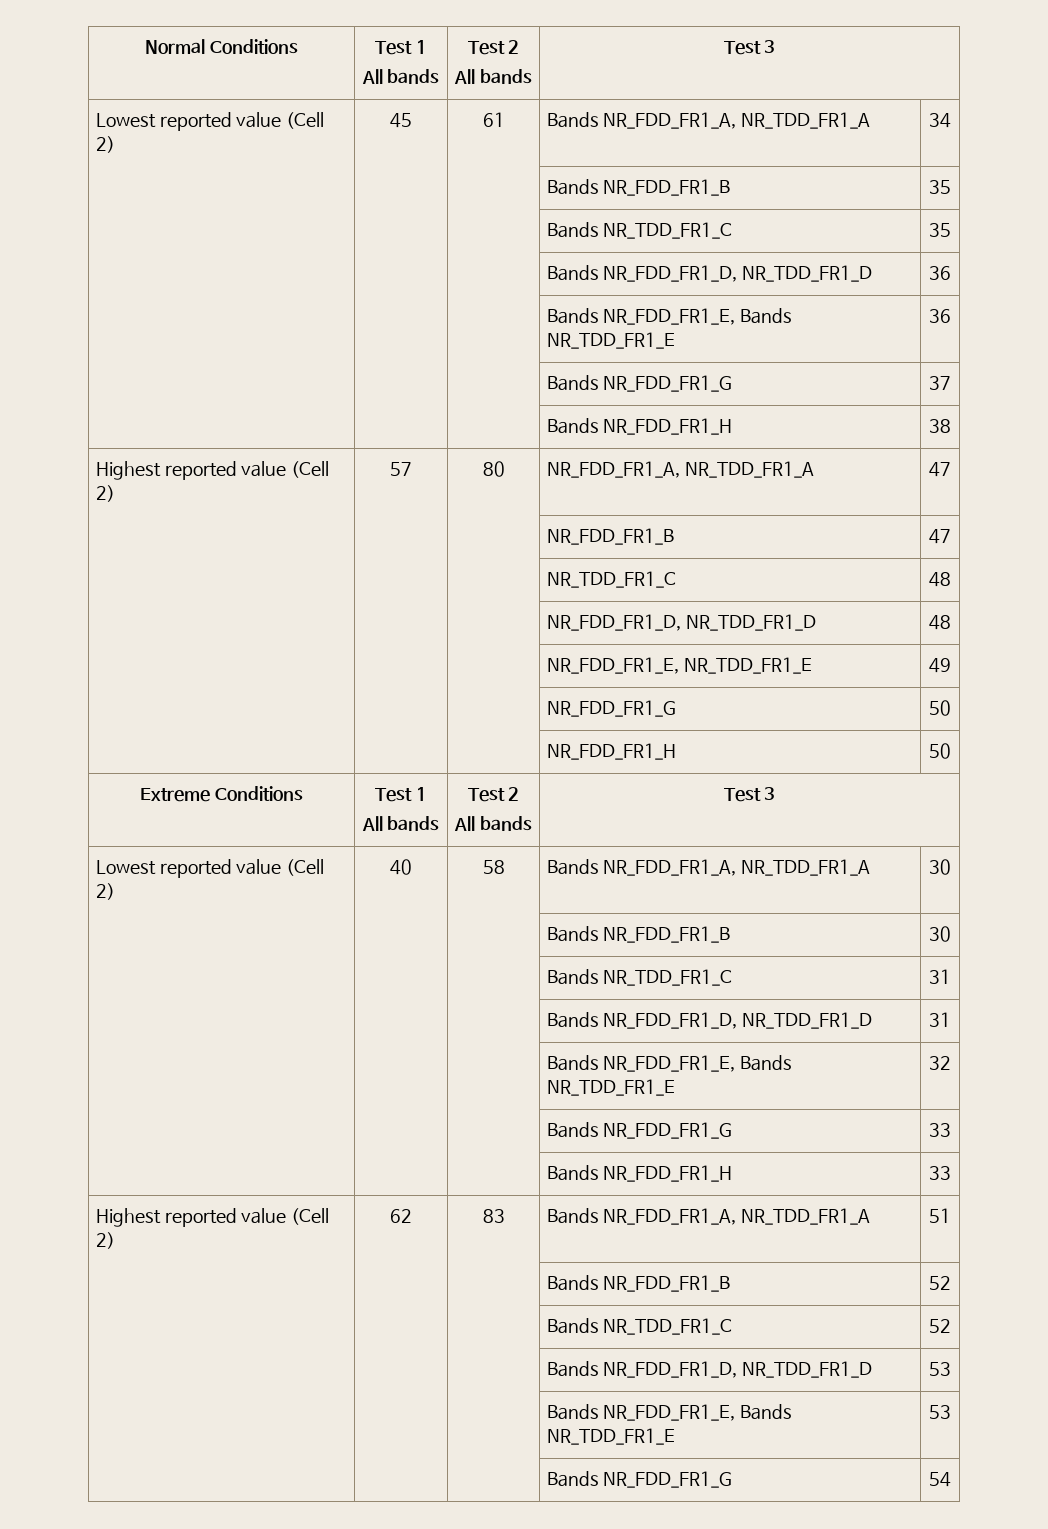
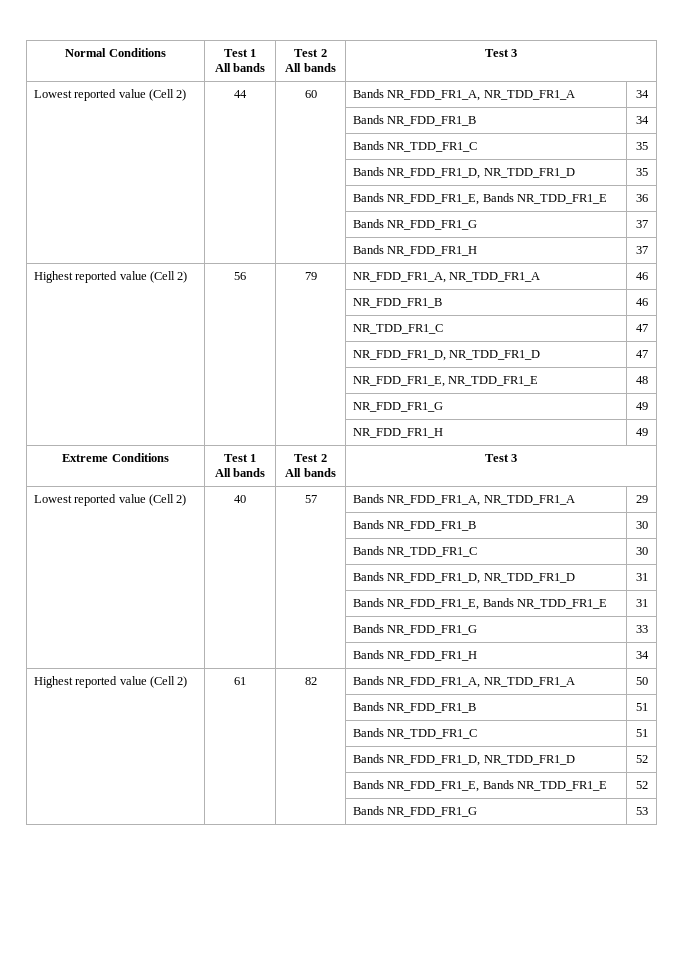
- Lowest reported value (Cell 2) | 45 | 61 | Bands NR_FDD_FR1_A, NR_TDD_FR1_A | 34
+ Lowest reported value (Cell 2) | 44 | 60 | Bands NR_FDD_FR1_A, NR_TDD_FR1_A | 34
- | | | Bands NR_FDD_FR1_B | 35
+ | | | Bands NR_FDD_FR1_B | 34
- | | | Bands NR_FDD_FR1_D, NR_TDD_FR1_D | 36
+ | | | Bands NR_FDD_FR1_D, NR_TDD_FR1_D | 35
- | | | Bands NR_FDD_FR1_H | 38
- Highest reported value (Cell 2) | 57 | 80 | NR_FDD_FR1_A, NR_TDD_FR1_A | 47
- | | | NR_FDD_FR1_B | 47
- | | | NR_TDD_FR1_C | 48
- | | | NR_FDD_FR1_D, NR_TDD_FR1_D | 48
+ | | | Bands NR_FDD_FR1_H | 37
+ Highest reported value (Cell 2) | 56 | 79 | NR_FDD_FR1_A, NR_TDD_FR1_A | 46
+ | | | NR_FDD_FR1_B | 46
+ | | | NR_TDD_FR1_C | 47
+ | | | NR_FDD_FR1_D, NR_TDD_FR1_D | 47
- | | | NR_FDD_FR1_E, NR_TDD_FR1_E | 49
- | | | NR_FDD_FR1_G | 50
- | | | NR_FDD_FR1_H | 50
+ | | | NR_FDD_FR1_E, NR_TDD_FR1_E | 48
+ | | | NR_FDD_FR1_G | 49
+ | | | NR_FDD_FR1_H | 49
- Lowest reported value (Cell 2) | 40 | 58 | Bands NR_FDD_FR1_A, NR_TDD_FR1_A | 30
+ Lowest reported value (Cell 2) | 40 | 57 | Bands NR_FDD_FR1_A, NR_TDD_FR1_A | 29
- | | | Bands NR_TDD_FR1_C | 31
+ | | | Bands NR_TDD_FR1_C | 30
- | | | Bands NR_FDD_FR1_E, Bands NR_TDD_FR1_E | 32
+ | | | Bands NR_FDD_FR1_E, Bands NR_TDD_FR1_E | 31
- | | | Bands NR_FDD_FR1_H | 33
- Highest reported value (Cell 2) | 62 | 83 | Bands NR_FDD_FR1_A, NR_TDD_FR1_A | 51
- | | | Bands NR_FDD_FR1_B | 52
- | | | Bands NR_TDD_FR1_C | 52
- | | | Bands NR_FDD_FR1_D, NR_TDD_FR1_D | 53
- | | | Bands NR_FDD_FR1_E, Bands NR_TDD_FR1_E | 53
- | | | Bands NR_FDD_FR1_G | 54
+ | | | Bands NR_FDD_FR1_H | 34
+ Highest reported value (Cell 2) | 61 | 82 | Bands NR_FDD_FR1_A, NR_TDD_FR1_A | 50
+ | | | Bands NR_FDD_FR1_B | 51
+ | | | Bands NR_TDD_FR1_C | 51
+ | | | Bands NR_FDD_FR1_D, NR_TDD_FR1_D | 52
+ | | | Bands NR_FDD_FR1_E, Bands NR_TDD_FR1_E | 52
+ | | | Bands NR_FDD_FR1_G | 53

